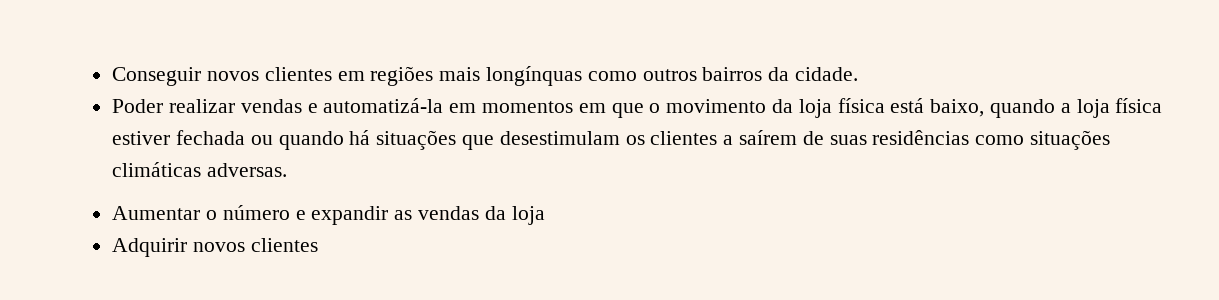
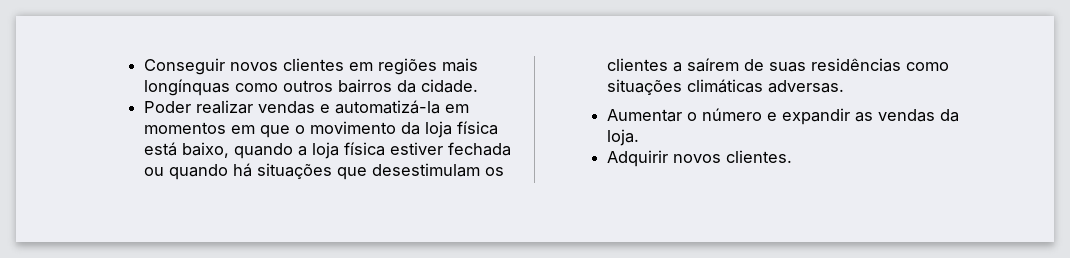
- Aumentar o número e expandir as vendas da loja
+ Aumentar o número e expandir as vendas da loja.
- Adquirir novos clientes
+ Adquirir novos clientes.

